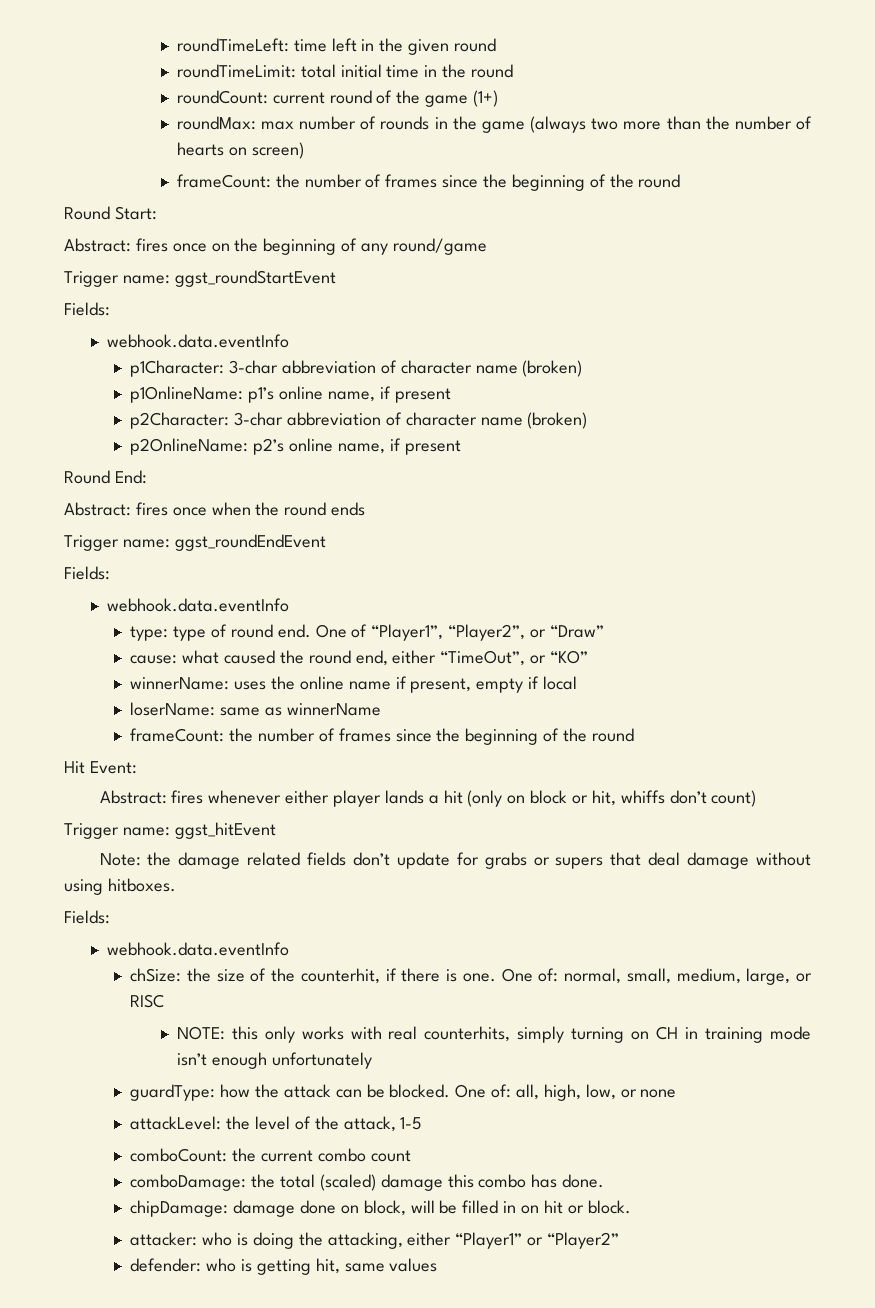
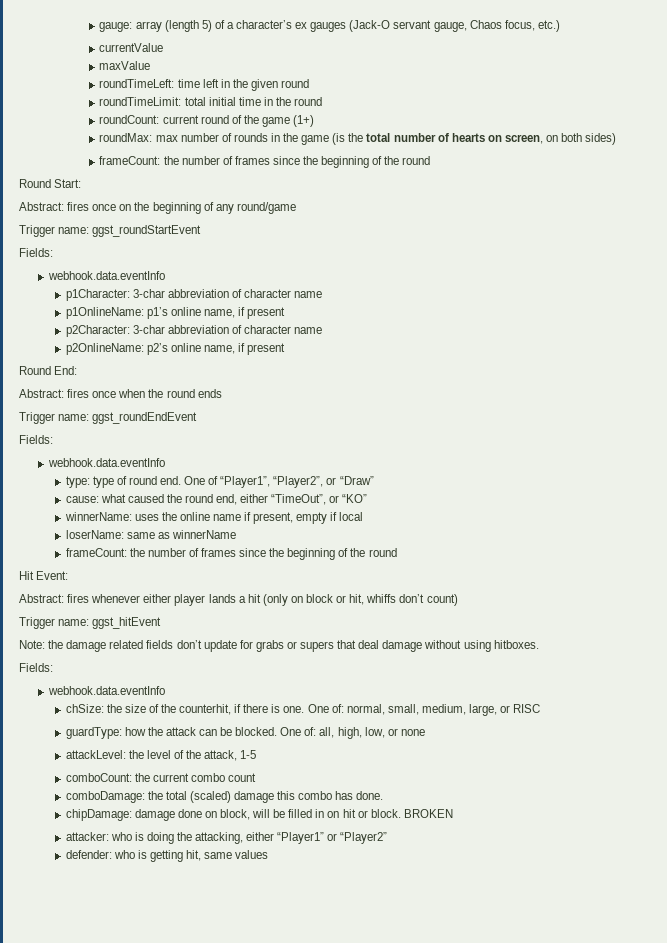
+ gauge: array (length 5) of a character’s ex gauges (Jack-O servant gauge, Chaos focus, etc.)
+ currentValue
+ maxValue
- roundMax: max number of rounds in the game (always two more than the number of hearts on screen)
+ roundMax: max number of rounds in the game (is the total number of hearts on screen, on both sides)
- p1Character: 3-char abbreviation of character name (broken)
+ p1Character: 3-char abbreviation of character name
- p2Character: 3-char abbreviation of character name (broken)
+ p2Character: 3-char abbreviation of character name
- NOTE: this only works with real counterhits, simply turning on CH in training mode isn’t enough unfortunately
+ BROKEN

